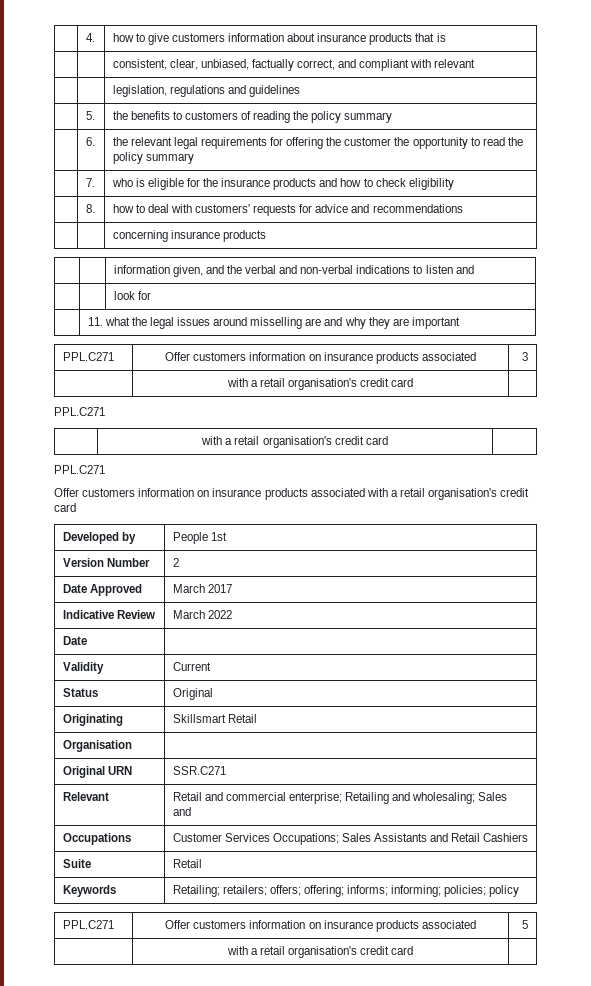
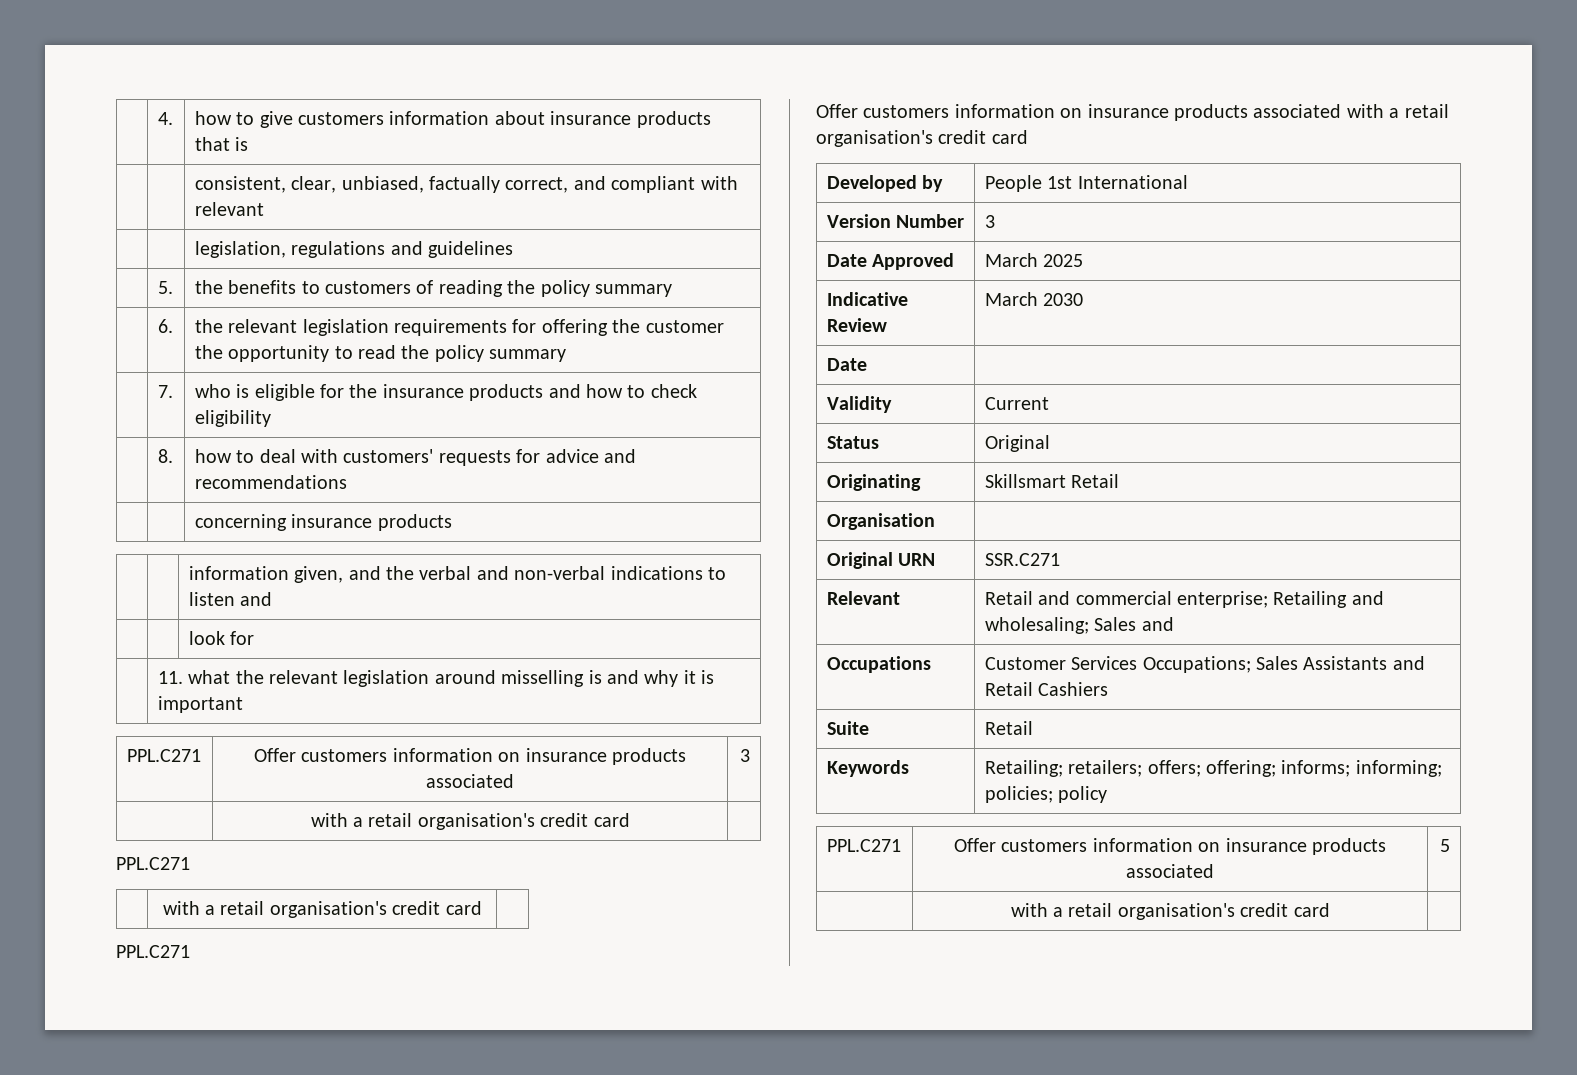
- | 6. | the relevant legal requirements for offering the customer the opportunity to read the policy summary
+ | 6. | the relevant legislation requirements for offering the customer the opportunity to read the policy summary
- | 11. what the legal issues around misselling are and why they are important
+ | 11. what the relevant legislation around misselling is and why it is important
- Developed by | People 1st
+ Developed by | People 1st International
- Version Number | 2
+ Version Number | 3
- Date Approved | March 2017
+ Date Approved | March 2025
- Indicative Review | March 2022
+ Indicative Review | March 2030

